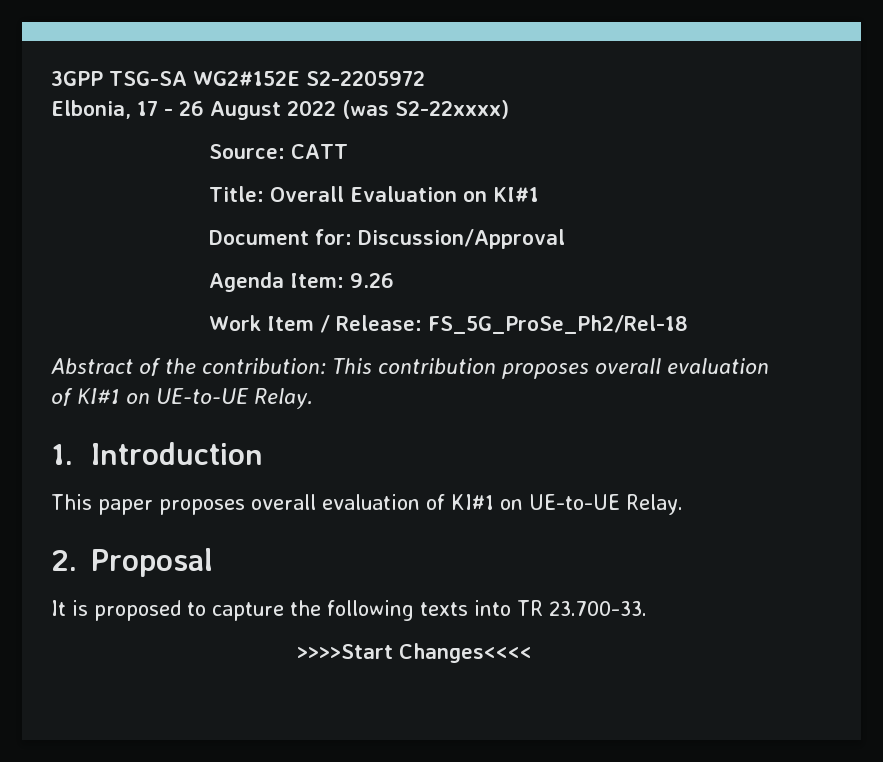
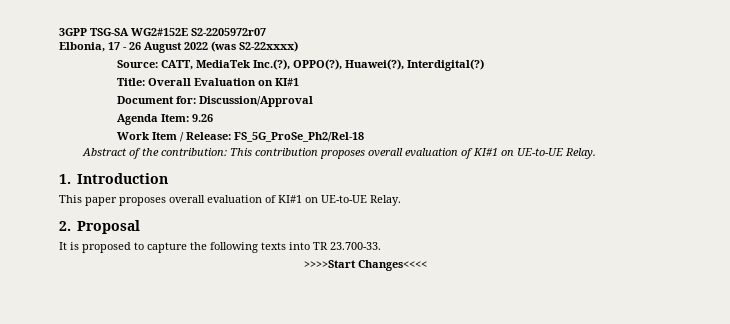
- 3GPP TSG-SA WG2#152E S2-2205972
+ 3GPP TSG-SA WG2#152E S2-2205972r07
- Source: CATT
+ Source: CATT, MediaTek Inc.(?), OPPO(?), Huawei(?), Interdigital(?)

